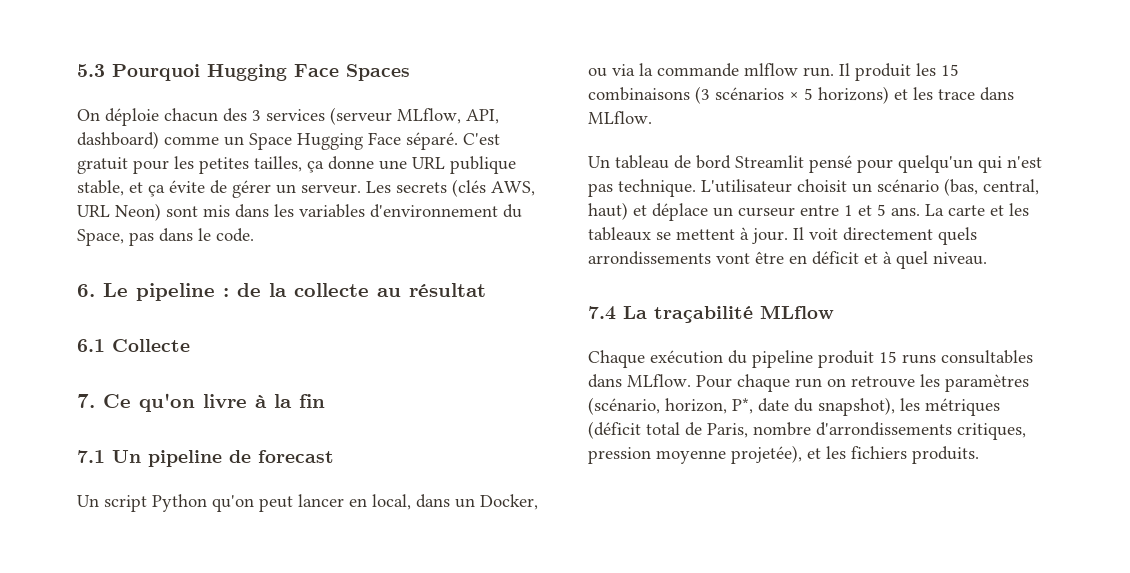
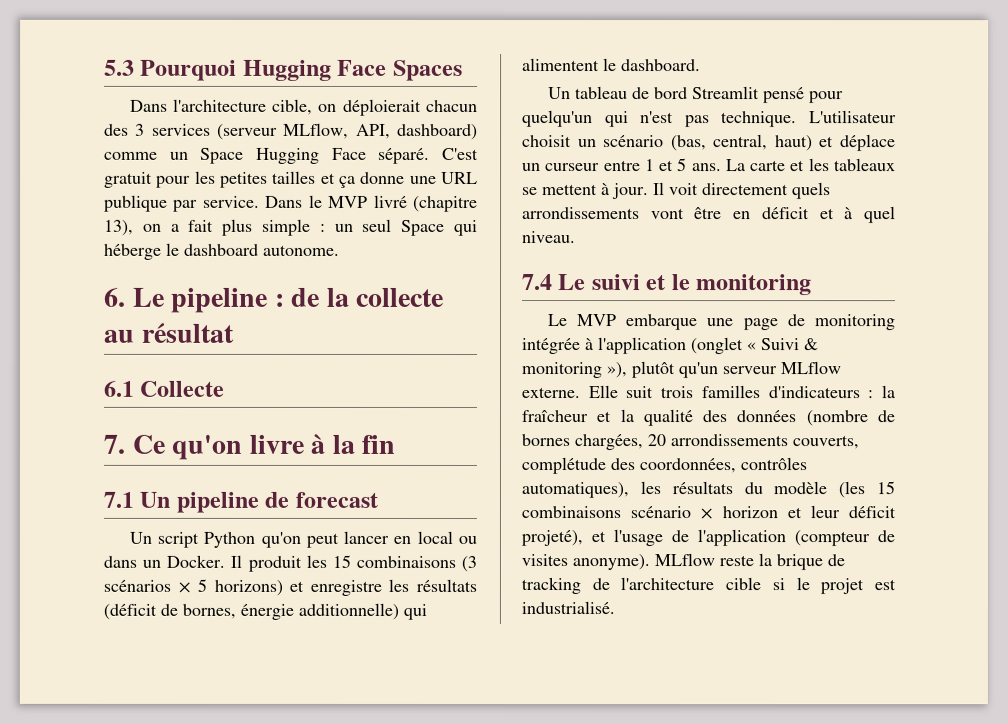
- On déploie chacun des 3 services (serveur MLflow, API, dashboard) comme un Space Hugging Face séparé.
+ Dans l'architecture cible, on déploierait chacun des 3 services (serveur MLflow, API, dashboard) comme un Space Hugging Face séparé.
- C'est gratuit pour les petites tailles, ça donne une URL publique stable, et ça évite de gérer un serveur. Les secrets (clés AWS, URL Neon) sont mis dans les variables d'environnement du Space, pas dans le code.
+ C'est gratuit pour les petites tailles et ça donne une URL publique par service. Dans le MVP livré (chapitre 13), on a fait plus simple : un seul Space qui héberge le dashboard autonome.
- Un script Python qu'on peut lancer en local, dans un Docker, ou via la commande mlflow run.
+ Un script Python qu'on peut lancer en local ou dans un Docker.
- Il produit les 15 combinaisons (3 scénarios × 5 horizons) et les trace dans MLflow.
+ Il produit les 15 combinaisons (3 scénarios × 5 horizons) et enregistre les résultats (déficit de bornes, énergie additionnelle) qui alimentent le dashboard.
- 7.4 La traçabilité MLflow
- Chaque exécution du pipeline produit 15 runs consultables dans MLflow. Pour chaque run on retrouve les paramètres (scénario, horizon, P*, date du snapshot), les métriques (déficit total de Paris, nombre d'arrondissements critiques, pression moyenne projetée), et les fichiers produits.
+ 7.4 Le suivi et le monitoring
+ Le MVP embarque une page de monitoring intégrée à l'application (onglet « Suivi & monitoring »), plutôt qu'un serveur MLflow externe. Elle suit trois familles d'indicateurs : la fraîcheur et la qualité des données (nombre de bornes chargées, 20 arrondissements couverts, complétude des coordonnées, contrôles automatiques), les résultats du modèle (les 15 combinaisons scénario × horizon et leur déficit projeté), et l'usage de l'application (compteur de visites anonyme). MLflow reste la brique de tracking de l'architecture cible si le projet est industrialisé.

